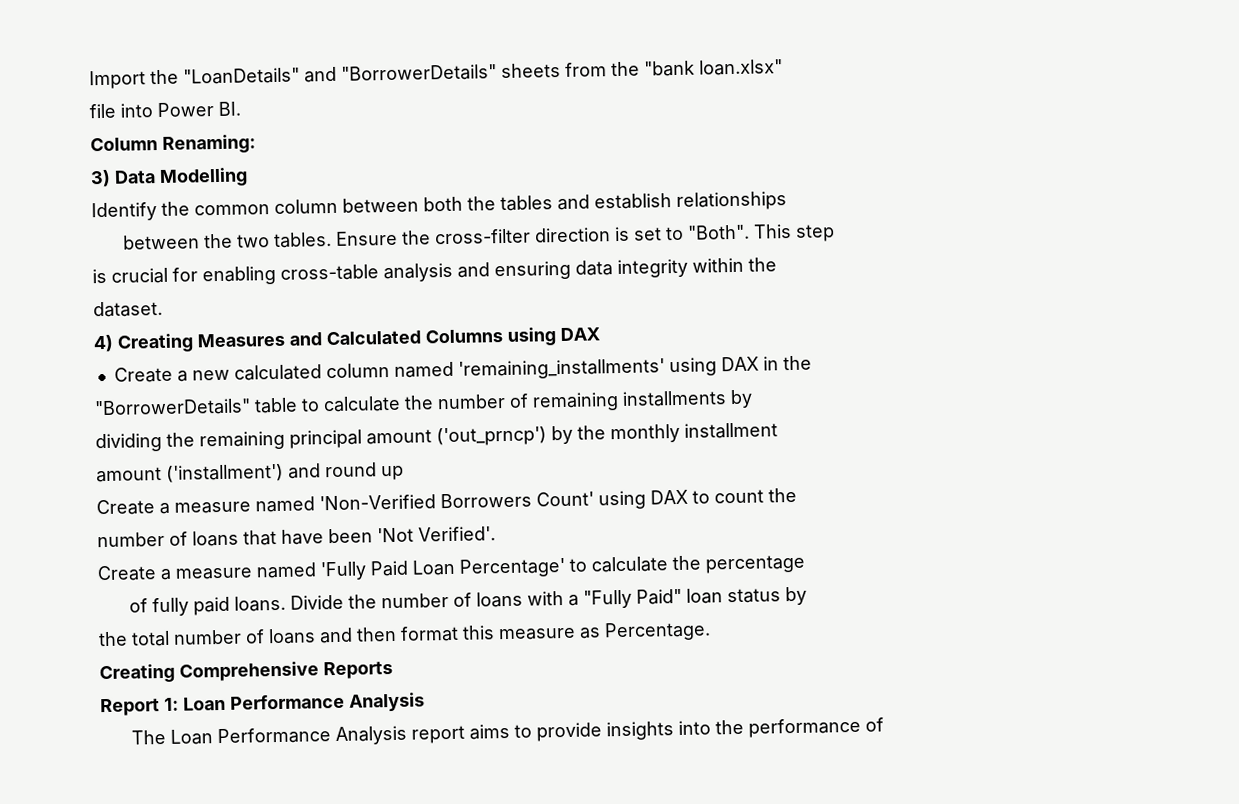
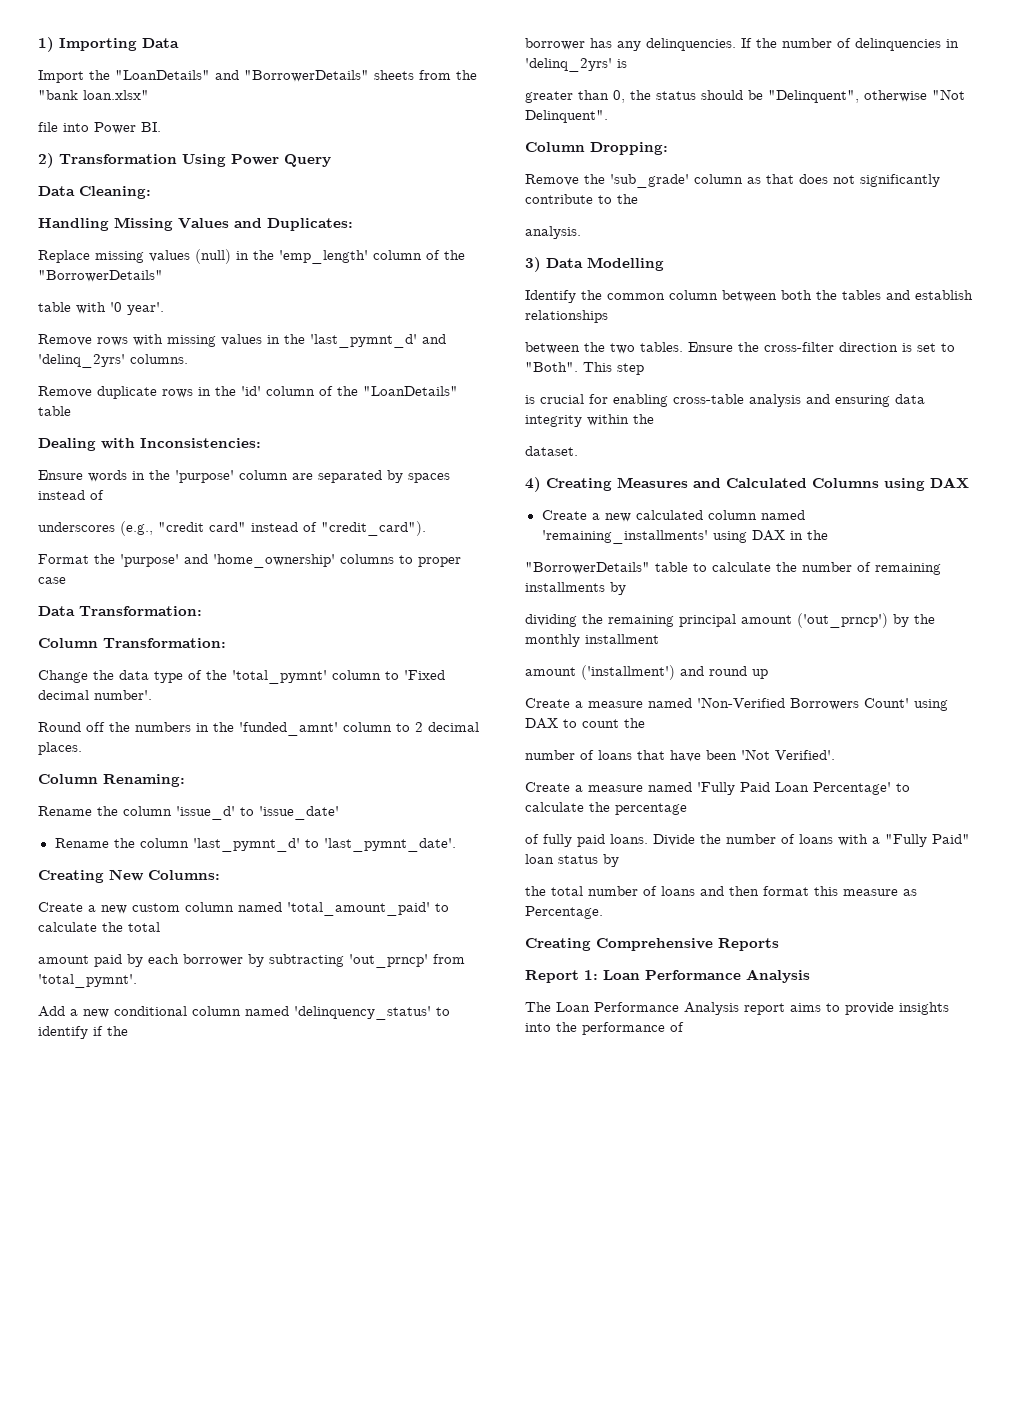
+ 1) Importing Data
+ 2) Transformation Using Power Query
+ Data Cleaning:
+ Handling Missing Values and Duplicates:
+ Replace missing values (null) in the 'emp_length' column of the "BorrowerDetails"
+ table with '0 year'.
+ Remove rows with missing values in the 'last_pymnt_d' and 'delinq_2yrs' columns.
+ Remove duplicate rows in the 'id' column of the "LoanDetails" table
+ Dealing with Inconsistencies:
+ Ensure words in the 'purpose' column are separated by spaces instead of
+ underscores (e.g., "credit card" instead of "credit_card").
+ Format the 'purpose' and 'home_ownership' columns to proper case
+ Data Transformation:
+ Column Transformation:
+ Change the data type of the 'total_pymnt' column to 'Fixed decimal number'.
+ Round off the numbers in the 'funded_amnt' column to 2 decimal places.
  Column Renaming:
+ Rename the column 'issue_d' to 'issue_date'
+ Rename the column 'last_pymnt_d' to 'last_pymnt_date'.
+ Creating New Columns:
+ Create a new custom column named 'total_amount_paid' to calculate the total
+ amount paid by each borrower by subtracting 'out_prncp' from 'total_pymnt'.
+ Add a new conditional column named 'delinquency_status' to identify if the
+ borrower has any delinquencies. If the number of delinquencies in 'delinq_2yrs' is
+ greater than 0, the status should be "Delinquent", otherwise "Not Delinquent".
+ Column Dropping:
+ Remove the 'sub_grade' column as that does not significantly contribute to the
+ analysis.

